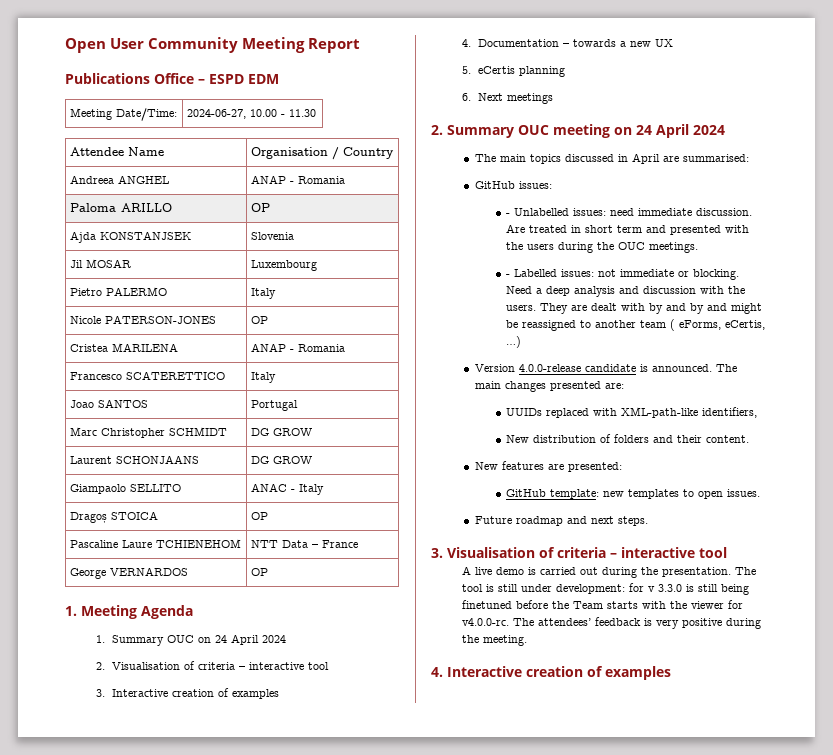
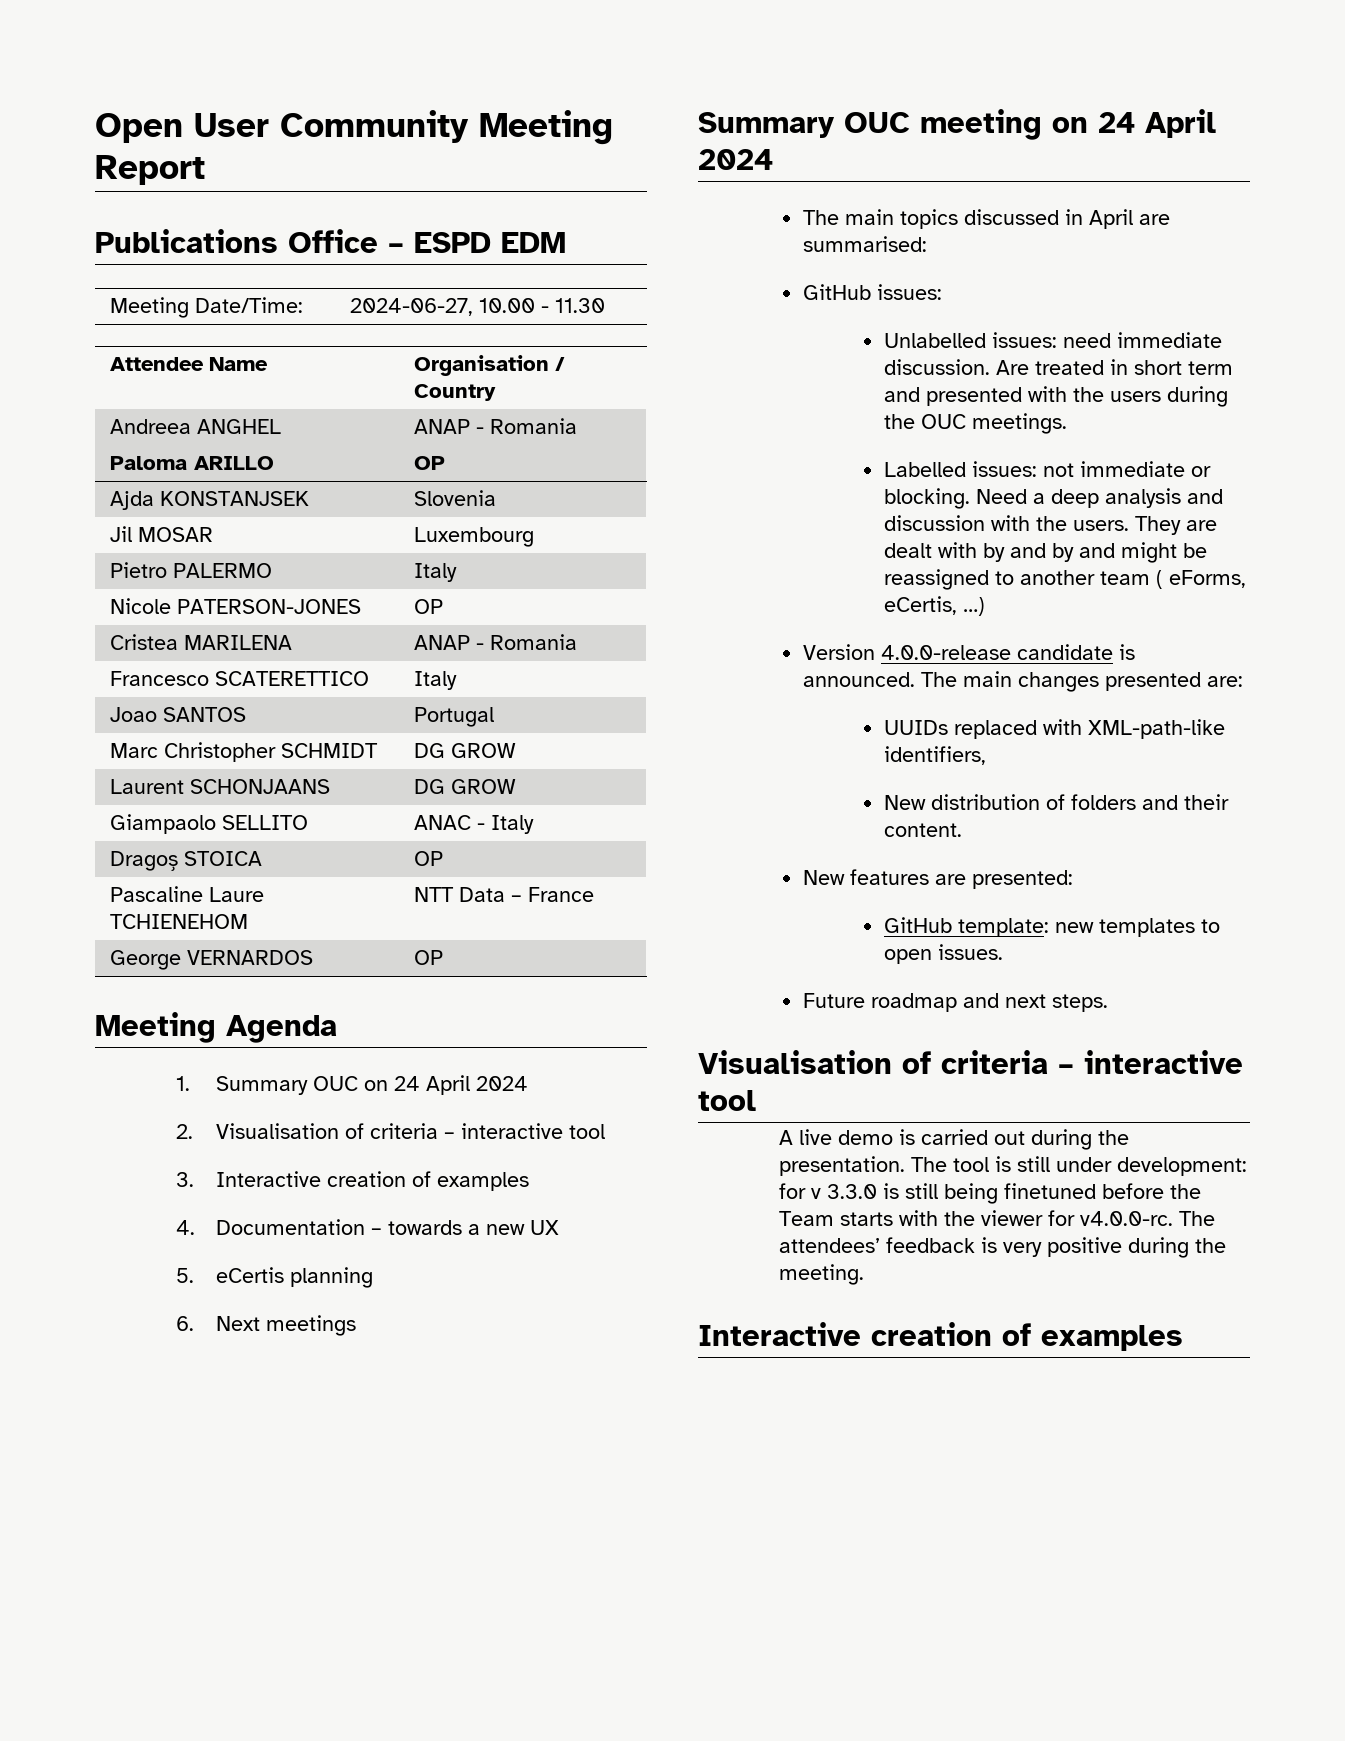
- 1. Meeting Agenda
+ Meeting Agenda
- 2. Summary OUC meeting on 24 April 2024
+ Summary OUC meeting on 24 April 2024
- - Unlabelled issues: need immediate discussion.
+ Unlabelled issues: need immediate discussion.
- - Labelled issues: not immediate or blocking.
+ Labelled issues: not immediate or blocking.
  Future roadmap and next steps.
- 3. Visualisation of criteria – interactive tool
+ Visualisation of criteria – interactive tool
  The tool is still under development: for v 3.3.0 is still being finetuned before the Team starts with the viewer for v4.0.0-rc. The attendees’ feedback is very positive during the meeting.
- 4. Interactive creation of examples
+ Interactive creation of examples

